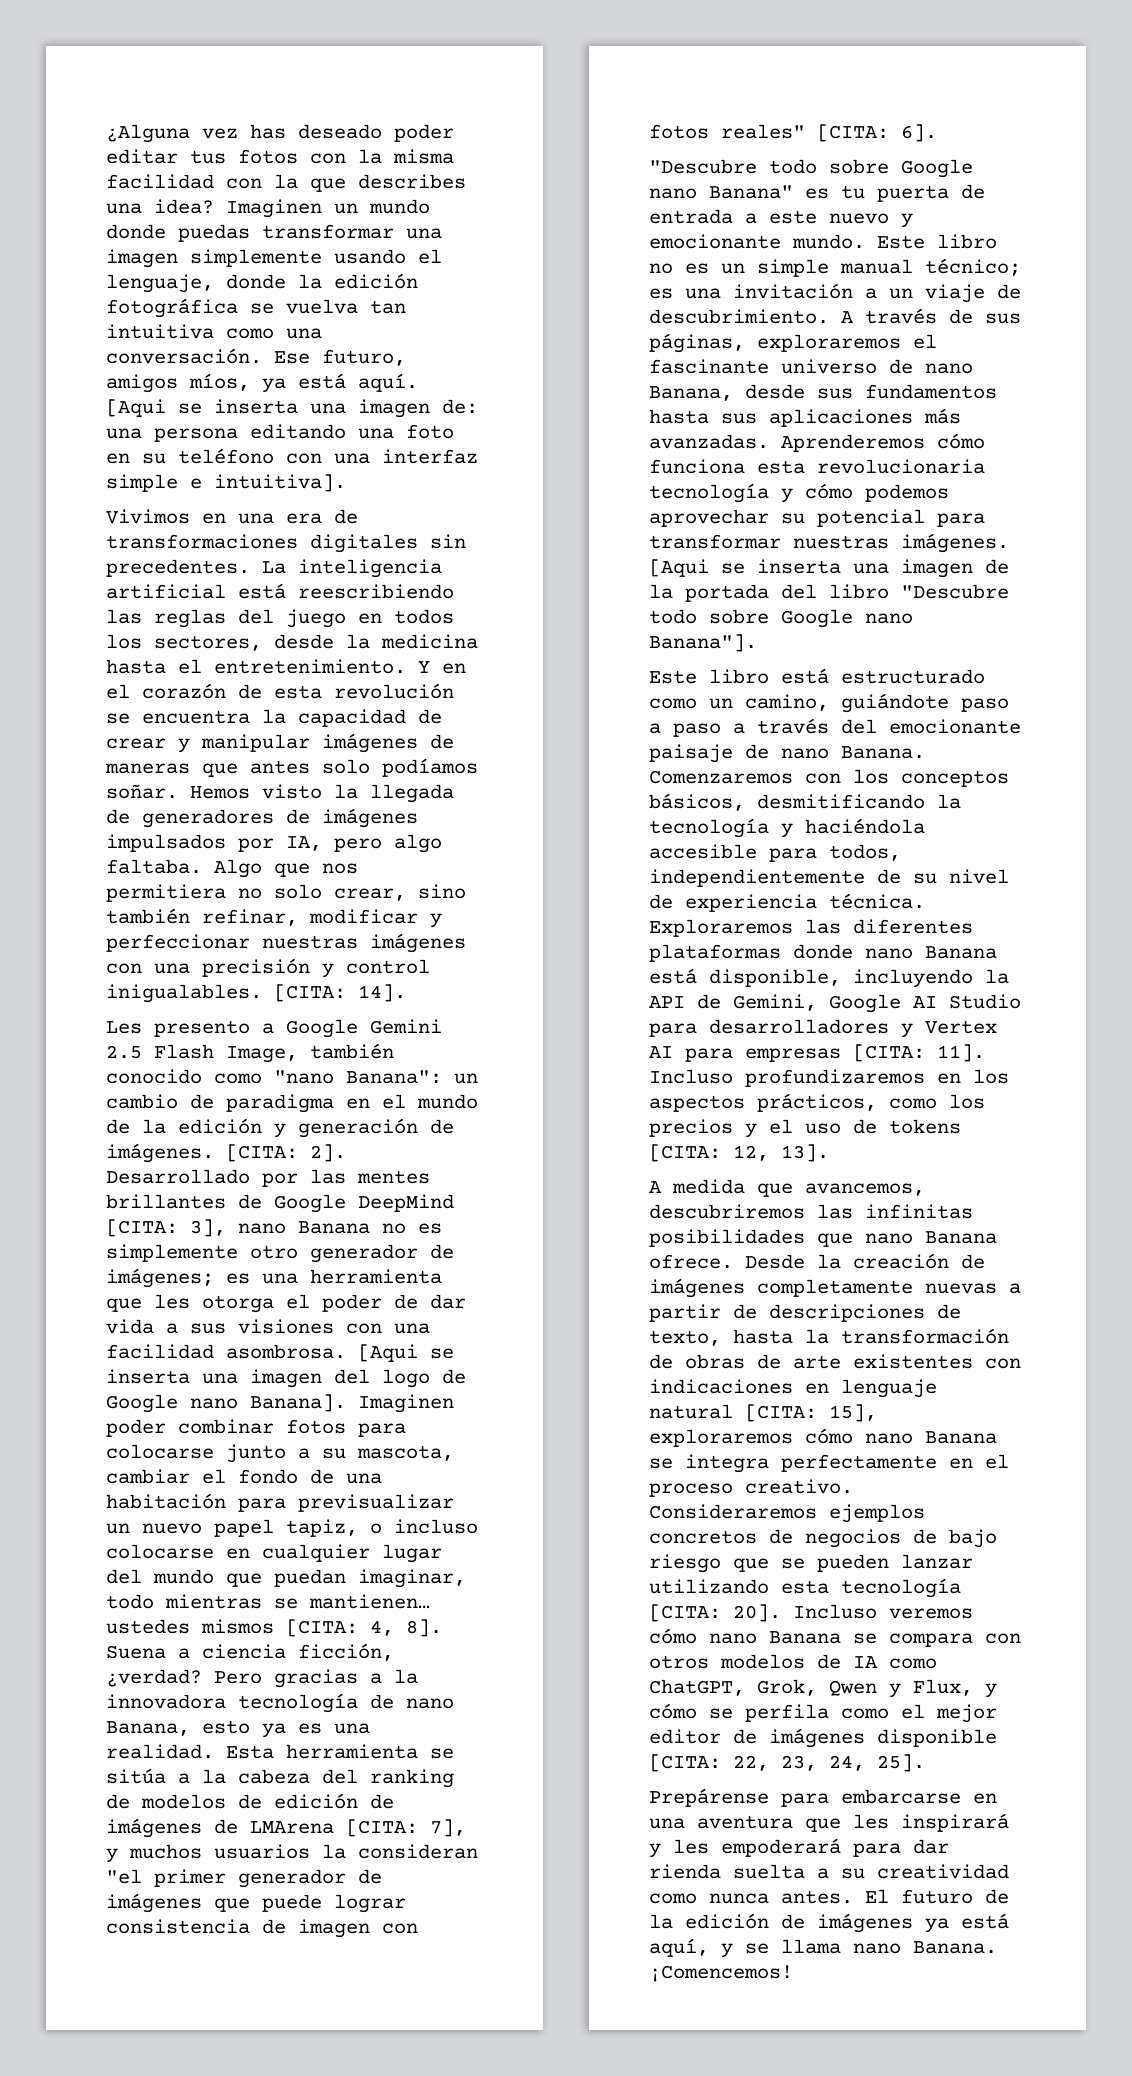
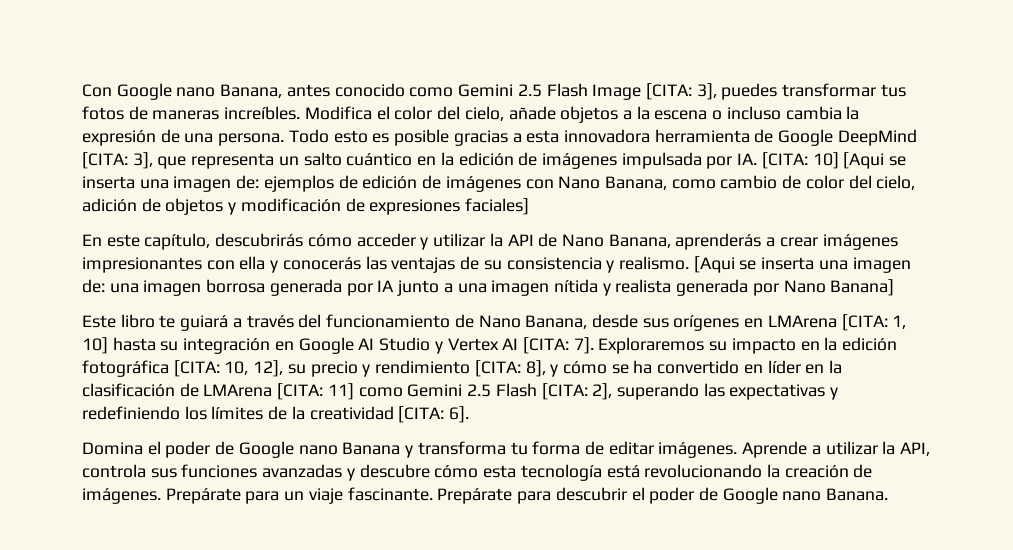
- ¿Alguna vez has deseado poder editar tus fotos con la misma facilidad con la que describes una idea? Imaginen un mundo donde puedas transformar una imagen simplemente usando el lenguaje, donde la edición fotográfica se vuelva tan intuitiva como una conversación. Ese futuro, amigos míos, ya está aquí.
+ Con Google nano Banana, antes conocido como Gemini 2.5 Flash Image [CITA: 3], puedes transformar tus fotos de maneras increíbles. Modifica el color del cielo, añade objetos a la escena o incluso cambia la expresión de una persona. Todo esto es posible gracias a esta innovadora herramienta de Google DeepMind [CITA: 3], que representa un salto cuántico en la edición de imágenes impulsada por IA. [CITA: 10] [Aqui se inserta una imagen de: ejemplos de edición de imágenes con Nano Banana, como cambio de color del cielo, adición de objetos y modificación de expresiones faciales]
+ En este capítulo, descubrirás cómo acceder y utilizar la API de Nano Banana, aprenderás a crear imágenes impresionantes con ella y conocerás las ventajas de su consistencia y realismo.
- [Aqui se inserta una imagen de: una persona editando una foto en su teléfono con una interfaz simple e intuitiva].
- Vivimos en una era de transformaciones digitales sin precedentes. La inteligencia artificial está reescribiendo las reglas del juego en todos los sectores, desde la medicina hasta el entretenimiento. Y en el corazón de esta revolución se encuentra la capacidad de crear y manipular imágenes de maneras que antes solo podíamos soñar. Hemos visto la llegada de generadores de imágenes impulsados por IA, pero algo faltaba. Algo que nos permitiera no solo crear, sino también refinar, modificar y perfeccionar nuestras imágenes con una precisión y control inigualables. [CITA: 14].
- Les presento a Google Gemini 2.5 Flash Image, también conocido como "nano Banana": un cambio de paradigma en el mundo de la edición y generación de imágenes. [CITA: 2]. Desarrollado por las mentes brillantes de Google DeepMind [CITA: 3], nano Banana no es simplemente otro generador de imágenes; es una herramienta que les otorga el poder de dar vida a sus visiones con una facilidad asombrosa. [Aqui se inserta una imagen del logo de Google nano Banana]. Imaginen poder combinar fotos para colocarse junto a su mascota, cambiar el fondo de una habitación para previsualizar un nuevo papel tapiz, o incluso colocarse en cualquier lugar del mundo que puedan imaginar, todo mientras se mantienen… ustedes mismos [CITA: 4, 8]. Suena a ciencia ficción, ¿verdad? Pero gracias a la innovadora tecnología de nano Banana, esto ya es una realidad. Esta herramienta se sitúa a la cabeza del ranking de modelos de edición de imágenes de LMArena [CITA: 7], y muchos usuarios la consideran "el primer generador de imágenes que puede lograr consistencia de imagen con fotos reales" [CITA: 6].
- "Descubre todo sobre Google nano Banana" es tu puerta de entrada a este nuevo y emocionante mundo. Este libro no es un simple manual técnico; es una invitación a un viaje de descubrimiento. A través de sus páginas, exploraremos el fascinante universo de nano Banana, desde sus fundamentos hasta sus aplicaciones más avanzadas. Aprenderemos cómo funciona esta revolucionaria tecnología y cómo podemos aprovechar su potencial para transformar nuestras imágenes. [Aqui se inserta una imagen de la portada del libro "Descubre todo sobre Google nano Banana"].
- Este libro está estructurado como un camino, guiándote paso a paso a través del emocionante paisaje de nano Banana. Comenzaremos con los conceptos básicos, desmitificando la tecnología y haciéndola accesible para todos, independientemente de su nivel de experiencia técnica. Exploraremos las diferentes plataformas donde nano Banana está disponible, incluyendo la API de Gemini, Google AI Studio para desarrolladores y Vertex AI para empresas [CITA: 11]. Incluso profundizaremos en los aspectos prácticos, como los precios y el uso de tokens [CITA: 12, 13].
- A medida que avancemos, descubriremos las infinitas posibilidades que nano Banana ofrece. Desde la creación de imágenes completamente nuevas a partir de descripciones de texto, hasta la transformación de obras de arte existentes con indicaciones en lenguaje natural [CITA: 15], exploraremos cómo nano Banana se integra perfectamente en el proceso creativo. Consideraremos ejemplos concretos de negocios de bajo riesgo que se pueden lanzar utilizando esta tecnología [CITA: 20]. Incluso veremos cómo nano Banana se compara con otros modelos de IA como ChatGPT, Grok, Qwen y Flux, y cómo se perfila como el mejor editor de imágenes disponible [CITA: 22, 23, 24, 25].
- Prepárense para embarcarse en una aventura que les inspirará y les empoderará para dar rienda suelta a su creatividad como nunca antes. El futuro de la edición de imágenes ya está aquí, y se llama nano Banana. ¡Comencemos!
+ [Aqui se inserta una imagen de: una imagen borrosa generada por IA junto a una imagen nítida y realista generada por Nano Banana]
+ Este libro te guiará a través del funcionamiento de Nano Banana, desde sus orígenes en LMArena [CITA: 1, 10] hasta su integración en Google AI Studio y Vertex AI [CITA: 7]. Exploraremos su impacto en la edición fotográfica [CITA: 10, 12], su precio y rendimiento [CITA: 8], y cómo se ha convertido en líder en la clasificación de LMArena [CITA: 11] como Gemini 2.5 Flash [CITA: 2], superando las expectativas y redefiniendo los límites de la creatividad [CITA: 6].
+ Domina el poder de Google nano Banana y transforma tu forma de editar imágenes. Aprende a utilizar la API, controla sus funciones avanzadas y descubre cómo esta tecnología está revolucionando la creación de imágenes. Prepárate para un viaje fascinante. Prepárate para descubrir el poder de Google nano Banana.

